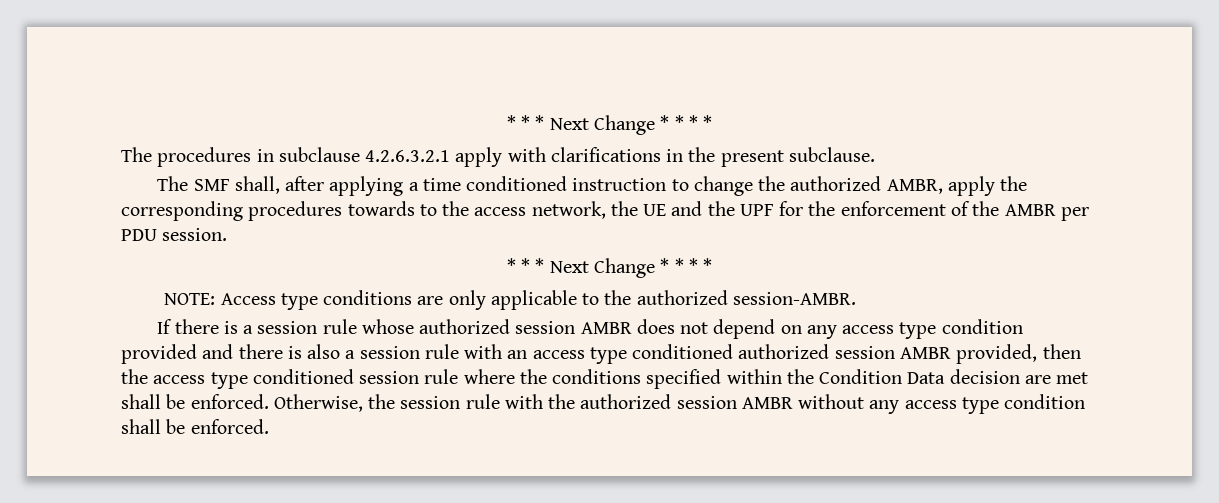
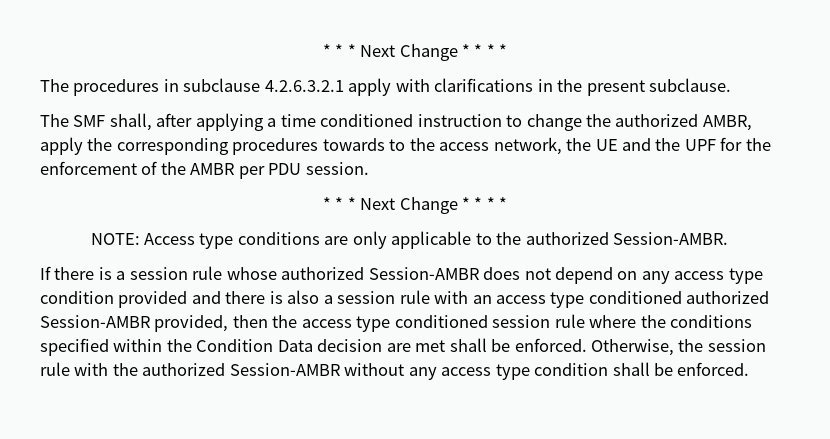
- NOTE: Access type conditions are only applicable to the authorized session-AMBR.
+ NOTE: Access type conditions are only applicable to the authorized Session-AMBR.
- If there is a session rule whose authorized session AMBR does not depend on any access type condition provided and there is also a session rule with an access type conditioned authorized session AMBR provided, then the access type conditioned session rule where the conditions specified within the Condition Data decision are met shall be enforced.
+ If there is a session rule whose authorized Session-AMBR does not depend on any access type condition provided and there is also a session rule with an access type conditioned authorized Session-AMBR provided, then the access type conditioned session rule where the conditions specified within the Condition Data decision are met shall be enforced.
- Otherwise, the session rule with the authorized session AMBR without any access type condition shall be enforced.
+ Otherwise, the session rule with the authorized Session-AMBR without any access type condition shall be enforced.

